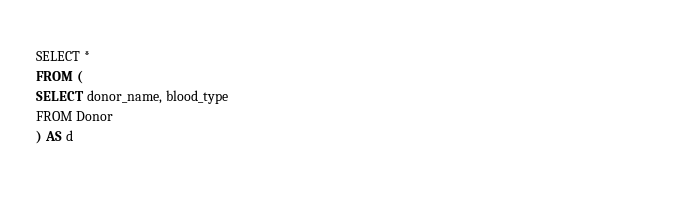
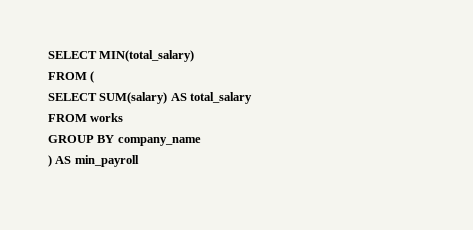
- SELECT *
+ SELECT MIN(total_salary)
- SELECT donor_name, blood_type
- FROM Donor
+ SELECT SUM(salary) AS total_salary
+ FROM works
+ GROUP BY company_name
- ) AS d
+ ) AS min_payroll

